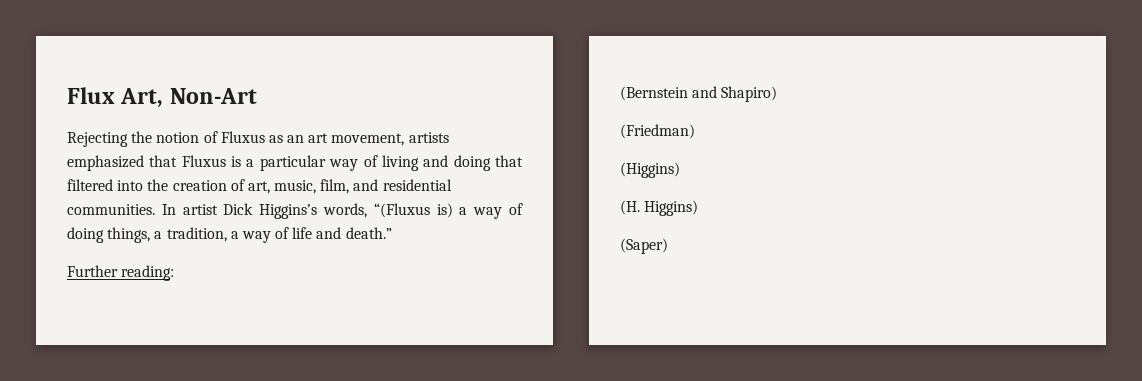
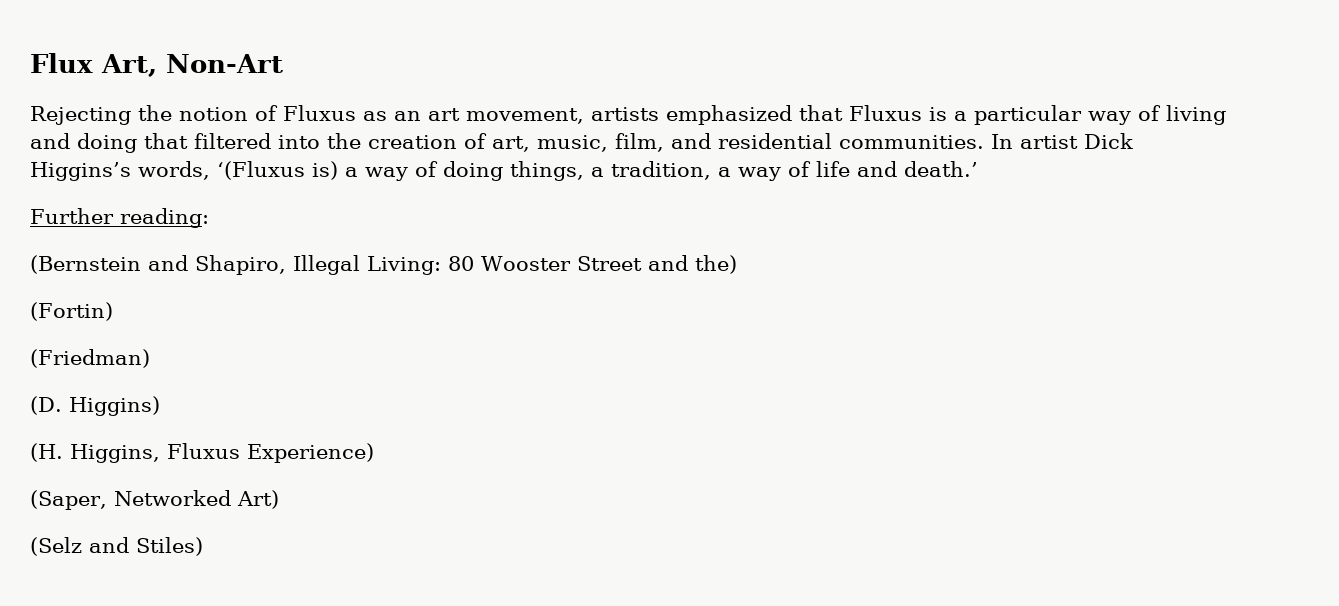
- In artist Dick Higgins’s words, “(Fluxus is) a way of doing things, a tradition, a way of life and death.”
+ In artist Dick Higgins’s words, ‘(Fluxus is) a way of doing things, a tradition, a way of life and death.’
- (Bernstein and Shapiro)
+ (Bernstein and Shapiro, Illegal Living: 80 Wooster Street and the)
+ (Fortin)
- (Higgins)
+ (D. Higgins)
- (H. Higgins)
- (Saper)
+ (H. Higgins, Fluxus Experience)
+ (Saper, Networked Art)
+ (Selz and Stiles)

